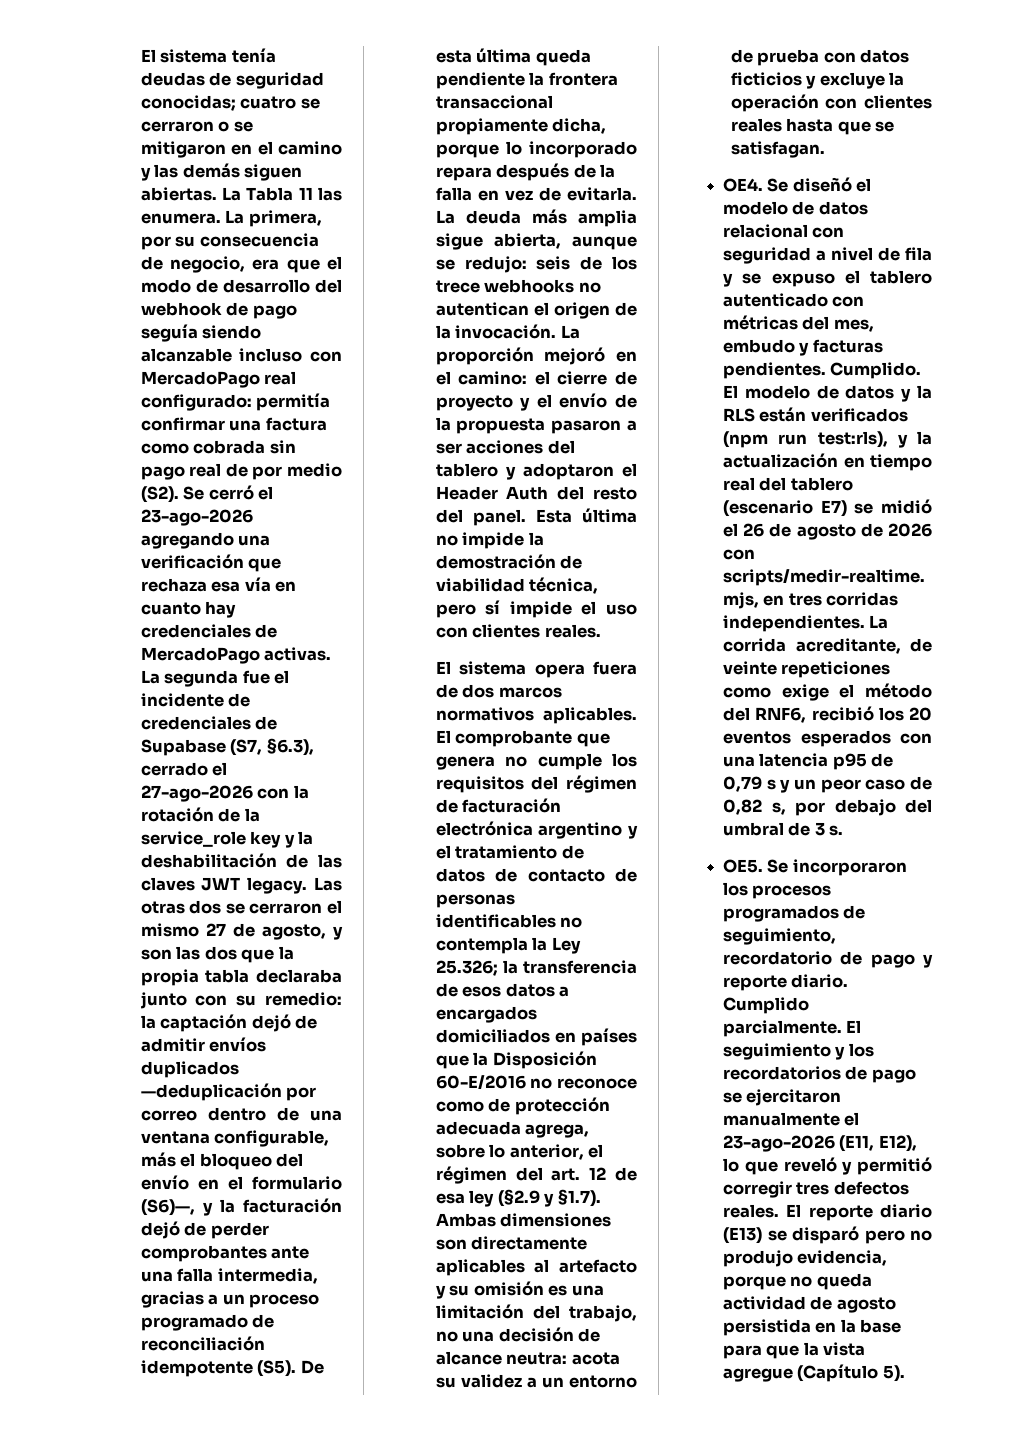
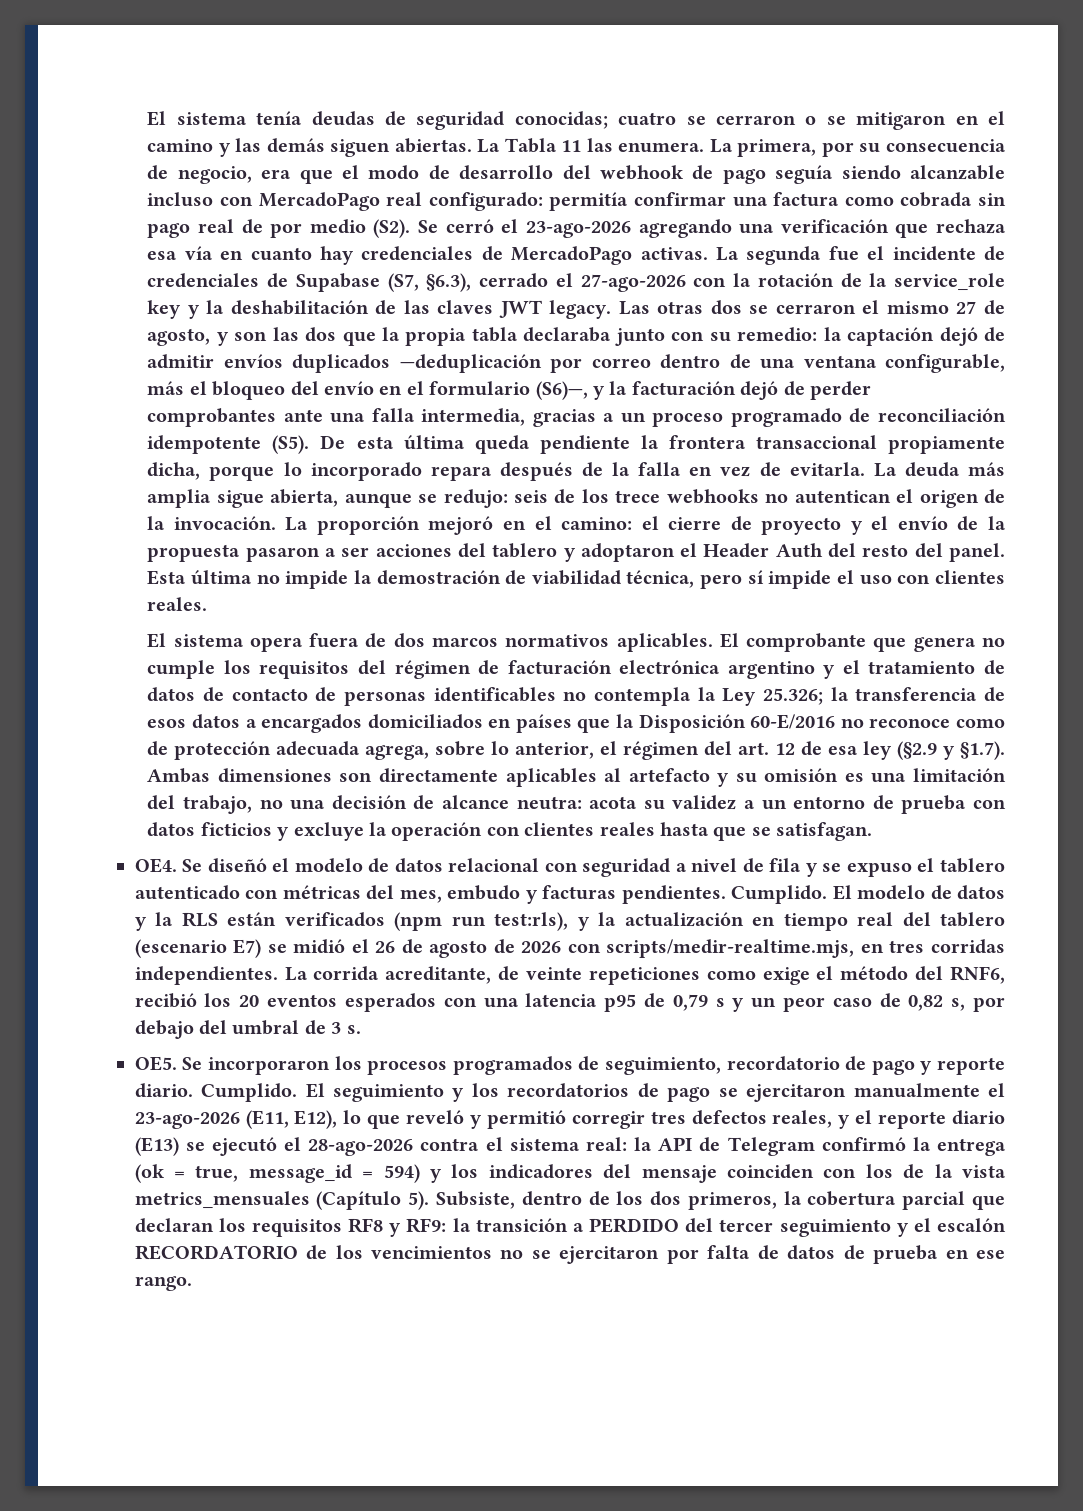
- OE5. Se incorporaron los procesos programados de seguimiento, recordatorio de pago y reporte diario. Cumplido parcialmente.
+ OE5. Se incorporaron los procesos programados de seguimiento, recordatorio de pago y reporte diario. Cumplido.
- El seguimiento y los recordatorios de pago se ejercitaron manualmente el 23-ago-2026 (E11, E12), lo que reveló y permitió corregir tres defectos reales. El reporte diario (E13) se disparó pero no produjo evidencia, porque no queda actividad de agosto persistida en la base para que la vista agregue (Capítulo 5).
+ El seguimiento y los recordatorios de pago se ejercitaron manualmente el 23-ago-2026 (E11, E12), lo que reveló y permitió corregir tres defectos reales, y el reporte diario (E13) se ejecutó el 28-ago-2026 contra el sistema real: la API de Telegram confirmó la entrega (ok = true, message_id = 594) y los indicadores del mensaje coinciden con los de la vista metrics_mensuales (Capítulo 5).
+ Subsiste, dentro de los dos primeros, la cobertura parcial que declaran los requisitos RF8 y RF9: la transición a PERDIDO del tercer seguimiento y el escalón RECORDATORIO de los vencimientos no se ejercitaron por falta de datos de prueba en ese rango.

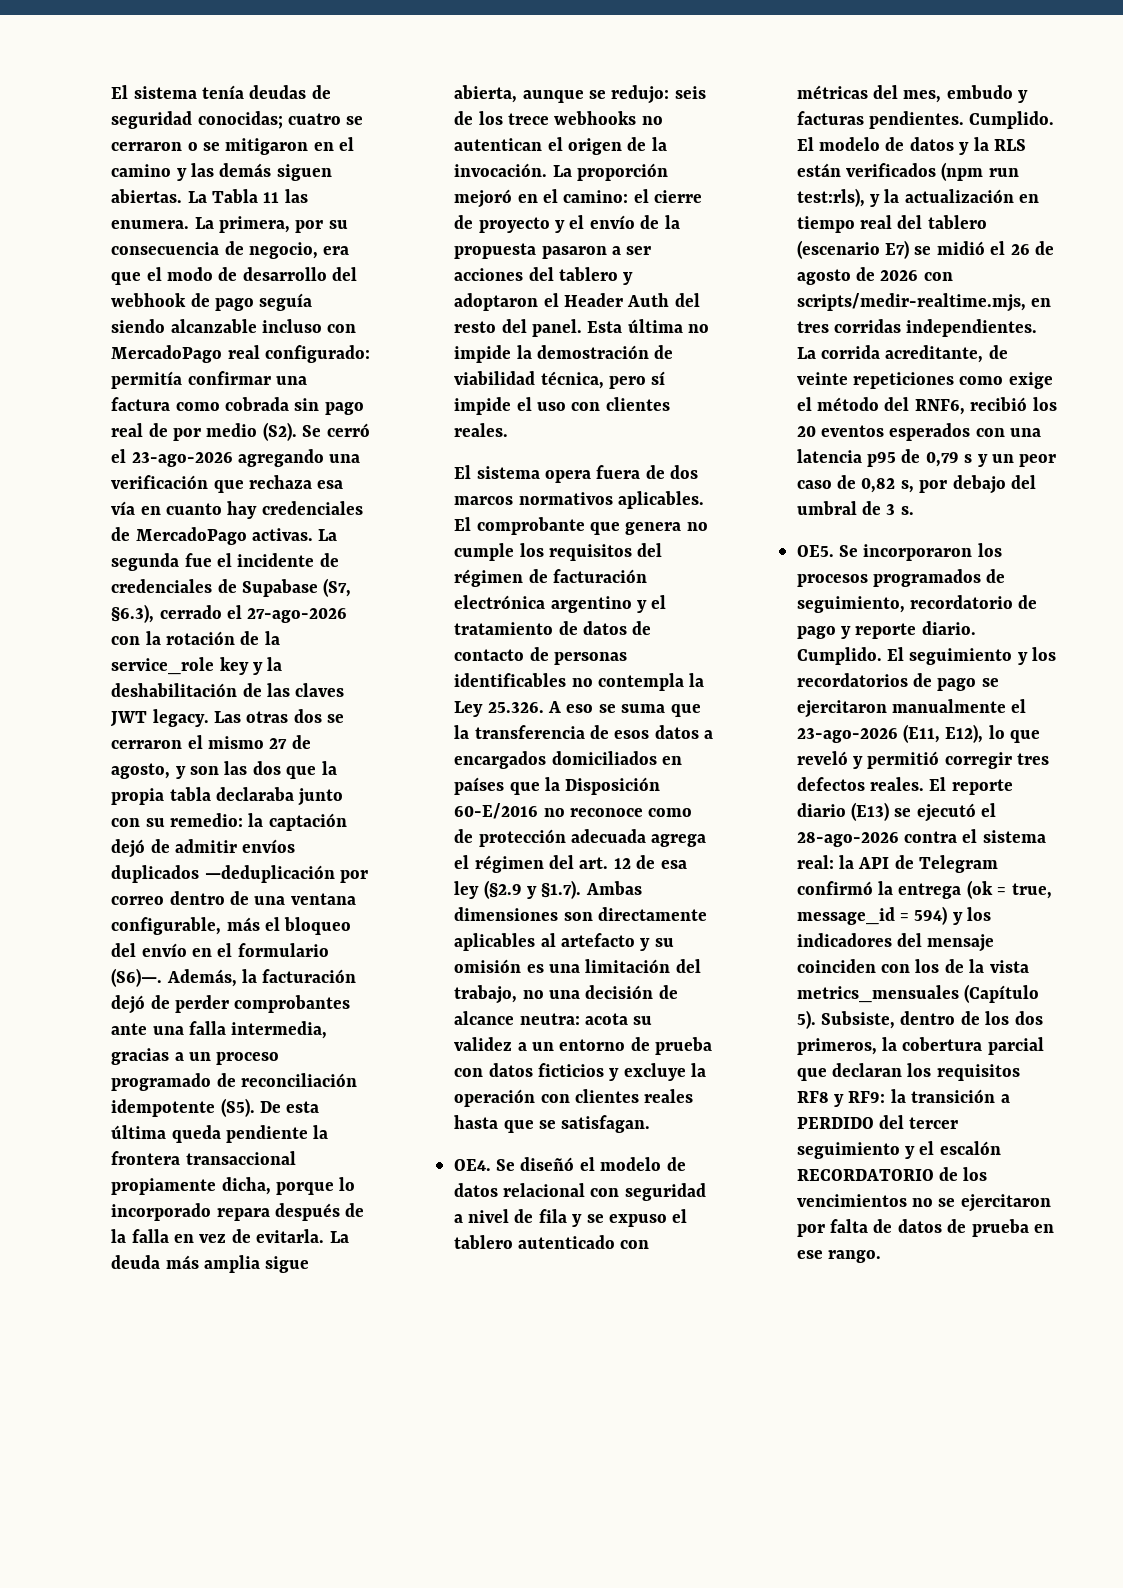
- la captación dejó de admitir envíos duplicados —deduplicación por correo dentro de una ventana configurable, más el bloqueo del envío en el formulario (S6)—, y la facturación dejó de perder comprobantes ante una falla intermedia, gracias a un proceso programado de reconciliación idempotente (S5). De esta última queda pendiente la frontera transaccional propiamente dicha, porque lo incorporado repara después de la falla en vez de evitarla.
+ la captación dejó de admitir envíos duplicados —deduplicación por correo dentro de una ventana configurable, más el bloqueo del envío en el formulario (S6)—. Además, la facturación dejó de perder comprobantes ante una falla intermedia, gracias a un proceso programado de reconciliación idempotente (S5). De esta última queda pendiente la frontera transaccional propiamente dicha, porque lo incorporado repara después de la falla en vez de evitarla.
- El comprobante que genera no cumple los requisitos del régimen de facturación electrónica argentino y el tratamiento de datos de contacto de personas identificables no contempla la Ley 25.326; la transferencia de esos datos a encargados domiciliados en países que la Disposición 60-E/2016 no reconoce como de protección adecuada agrega, sobre lo anterior, el régimen del art. 12 de esa ley (§2.9 y §1.7). Ambas dimensiones son directamente aplicables al artefacto y su omisión es una limitación del trabajo, no una decisión de alcance neutra:
+ El comprobante que genera no cumple los requisitos del régimen de facturación electrónica argentino y el tratamiento de datos de contacto de personas identificables no contempla la Ley 25.326. A eso se suma que la transferencia de esos datos a encargados domiciliados en países que la Disposición 60-E/2016 no reconoce como de protección adecuada agrega el régimen del art. 12 de esa ley (§2.9 y §1.7). Ambas dimensiones son directamente aplicables al artefacto y su omisión es una limitación del trabajo, no una decisión de alcance neutra:
- El seguimiento y los recordatorios de pago se ejercitaron manualmente el 23-ago-2026 (E11, E12), lo que reveló y permitió corregir tres defectos reales, y el reporte diario (E13) se ejecutó el 28-ago-2026 contra el sistema real: la API de Telegram confirmó la entrega (ok = true, message_id = 594) y los indicadores del mensaje coinciden con los de la vista metrics_mensuales (Capítulo 5).
+ El seguimiento y los recordatorios de pago se ejercitaron manualmente el 23-ago-2026 (E11, E12), lo que reveló y permitió corregir tres defectos reales. El reporte diario (E13) se ejecutó el 28-ago-2026 contra el sistema real: la API de Telegram confirmó la entrega (ok = true, message_id = 594) y los indicadores del mensaje coinciden con los de la vista metrics_mensuales (Capítulo 5).

